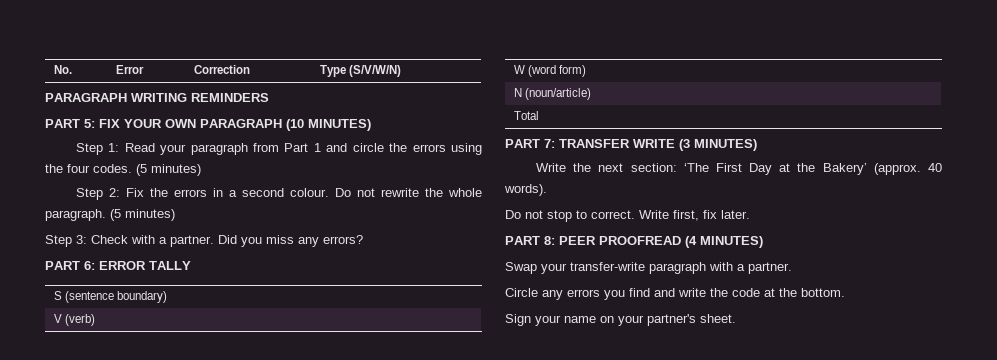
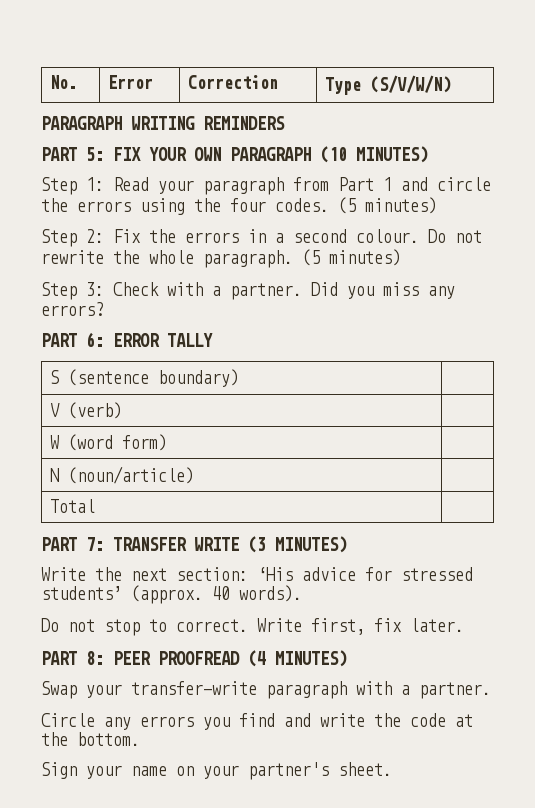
- Write the next section: ‘The First Day at the Bakery’ (approx. 40 words).
+ Write the next section: ‘His advice for stressed students’ (approx. 40 words).

